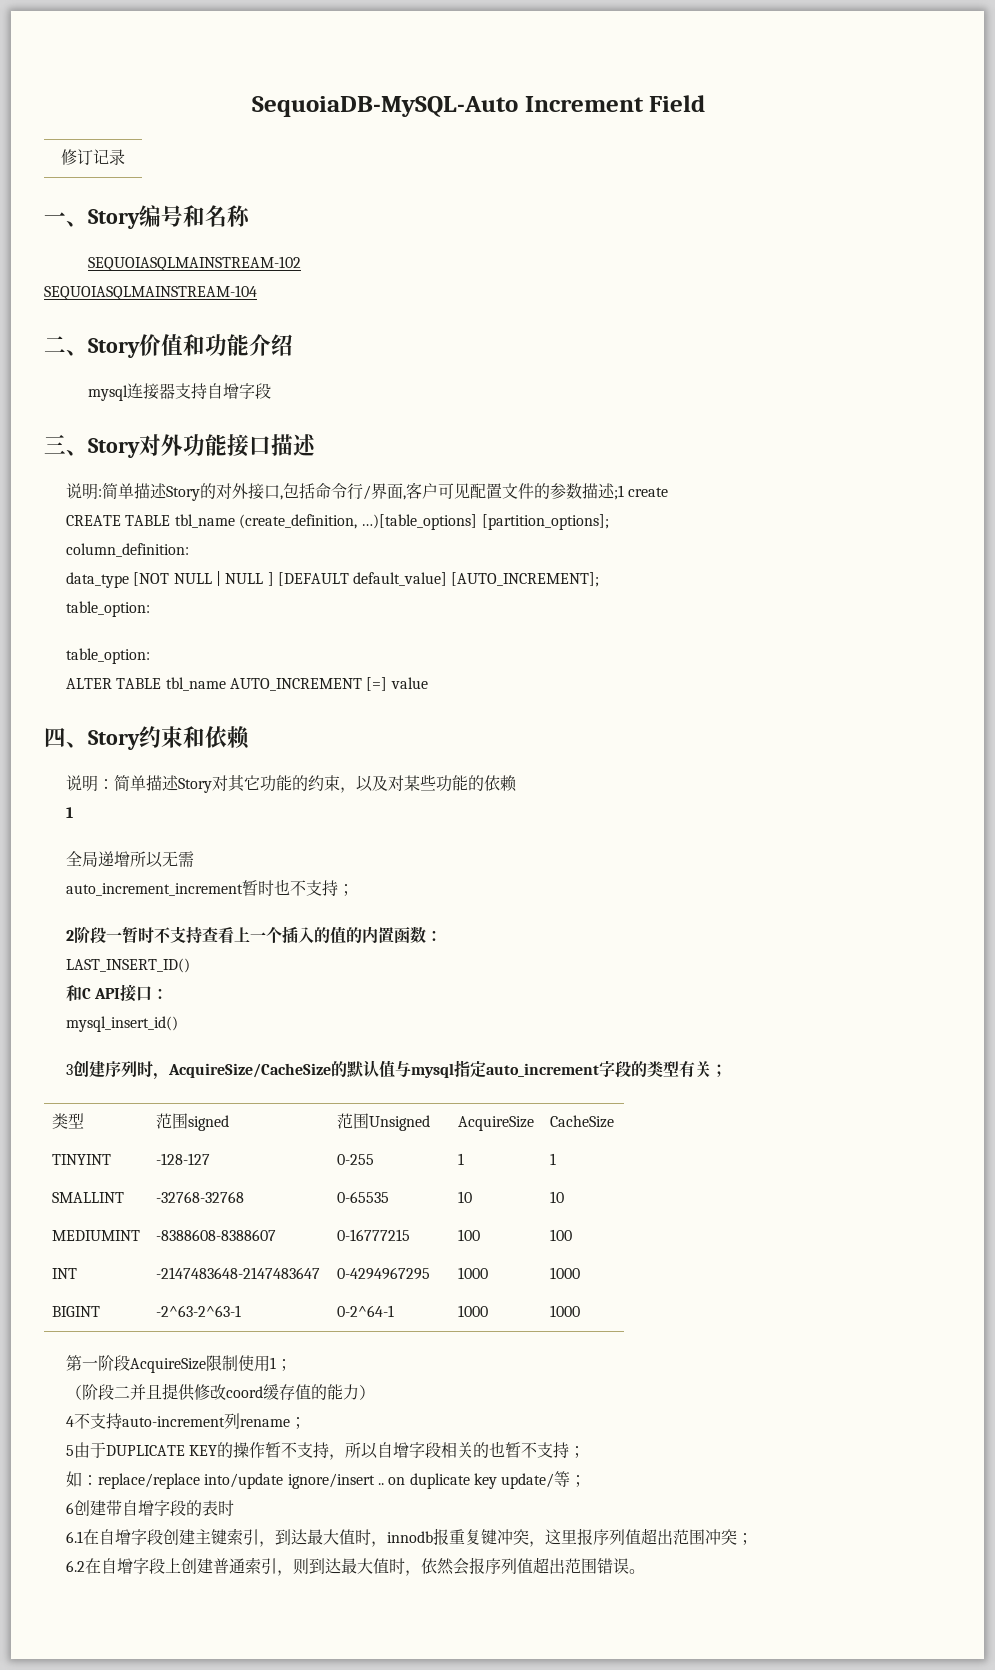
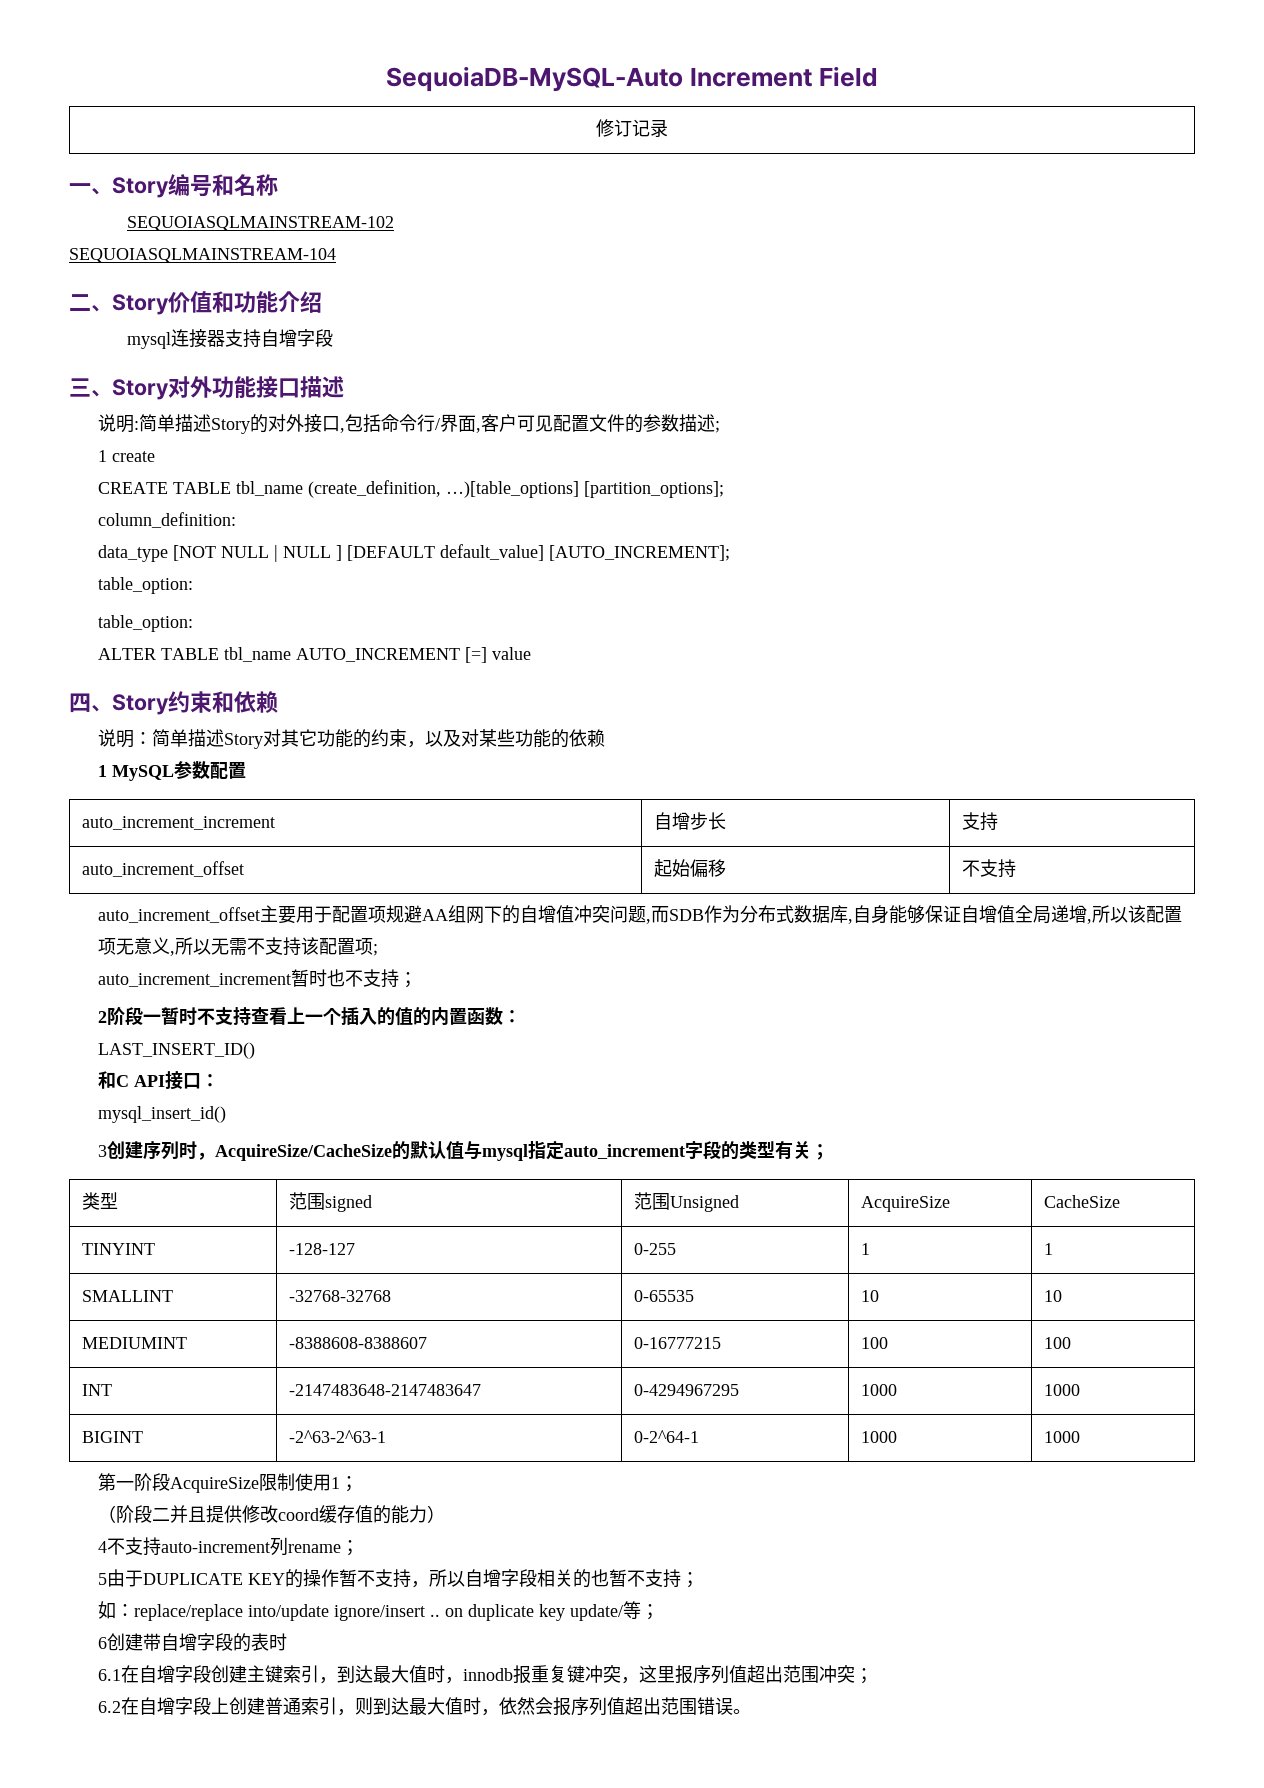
- 说明:简单描述Story的对外接口,包括命令行/界面,客户可见配置文件的参数描述;1 create
+ 说明:简单描述Story的对外接口,包括命令行/界面,客户可见配置文件的参数描述;
+ 1 create
  说明：简单描述Story对其它功能的约束，以及对某些功能的依赖
- 1
- 全局递增所以无需
+ 1 MySQL参数配置
+ auto_increment_increment | 自增步长 | 支持
+ auto_increment_offset | 起始偏移 | 不支持
+ auto_increment_offset主要用于配置项规避AA组网下的自增值冲突问题,而SDB作为分布式数据库,自身能够保证自增值全局递增,所以该配置项无意义,所以无需不支持该配置项;

